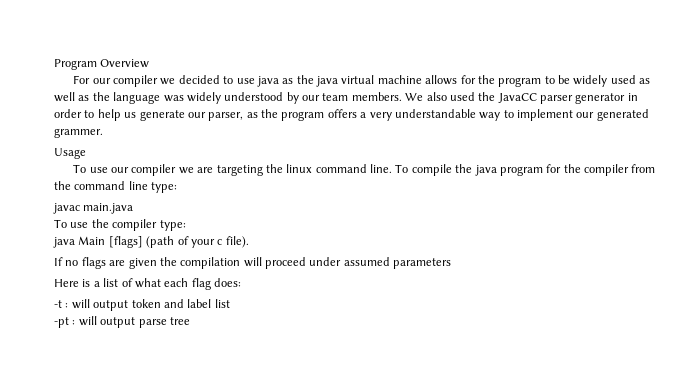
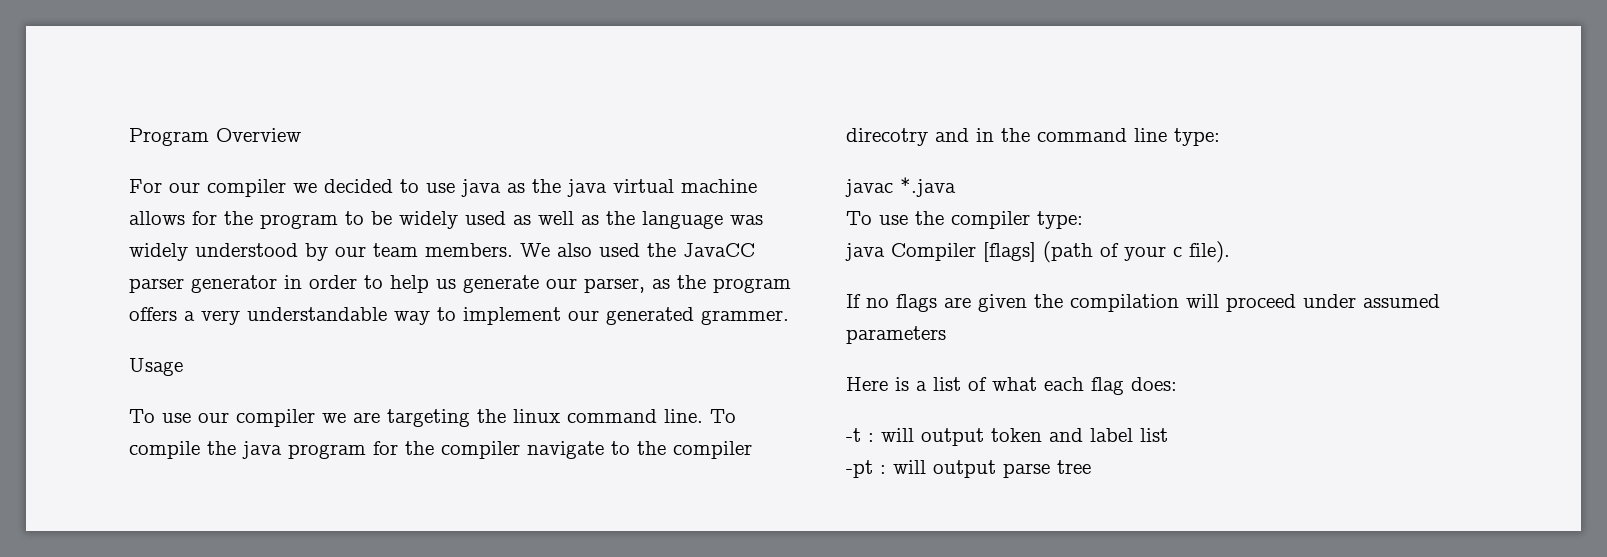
- To compile the java program for the compiler from the command line type:
+ To compile the java program for the compiler navigate to the compiler direcotry and in the command line type:
- javac main.java
+ javac *.java
- java Main [flags] (path of your c file).
+ java Compiler [flags] (path of your c file).

